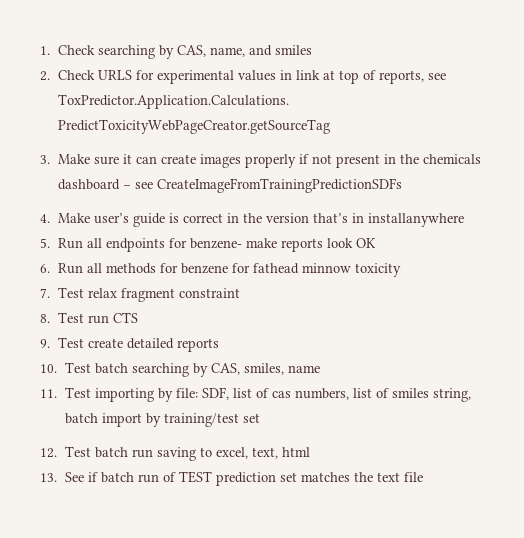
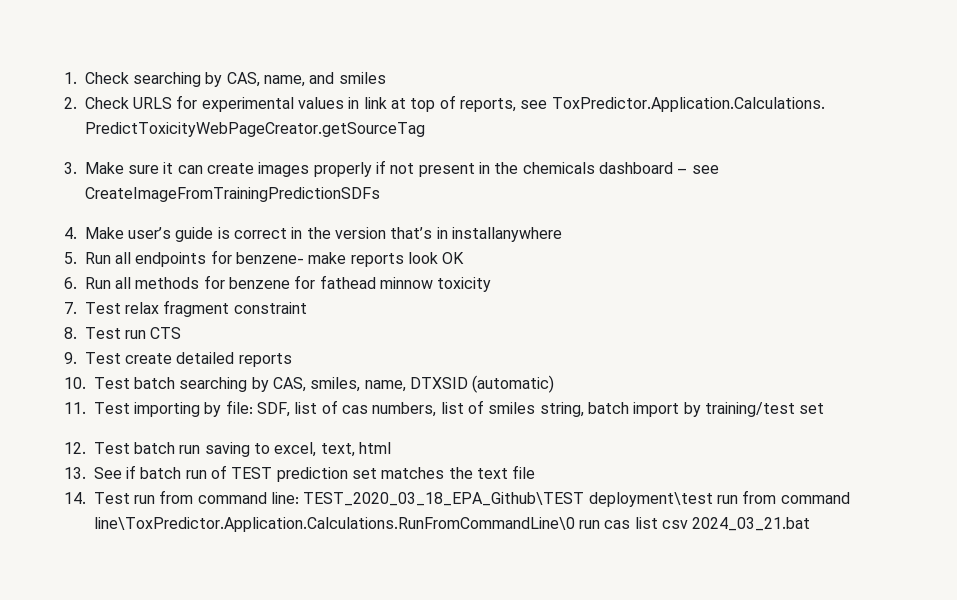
- 10. Test batch searching by CAS, smiles, name
+ 10. Test batch searching by CAS, smiles, name, DTXSID (automatic)
+ 14. Test run from command line: TEST_2020_03_18_EPA_Github\TEST deployment\test run from command line\ToxPredictor.Application.Calculations.RunFromCommandLine\0 run cas list csv 2024_03_21.bat

